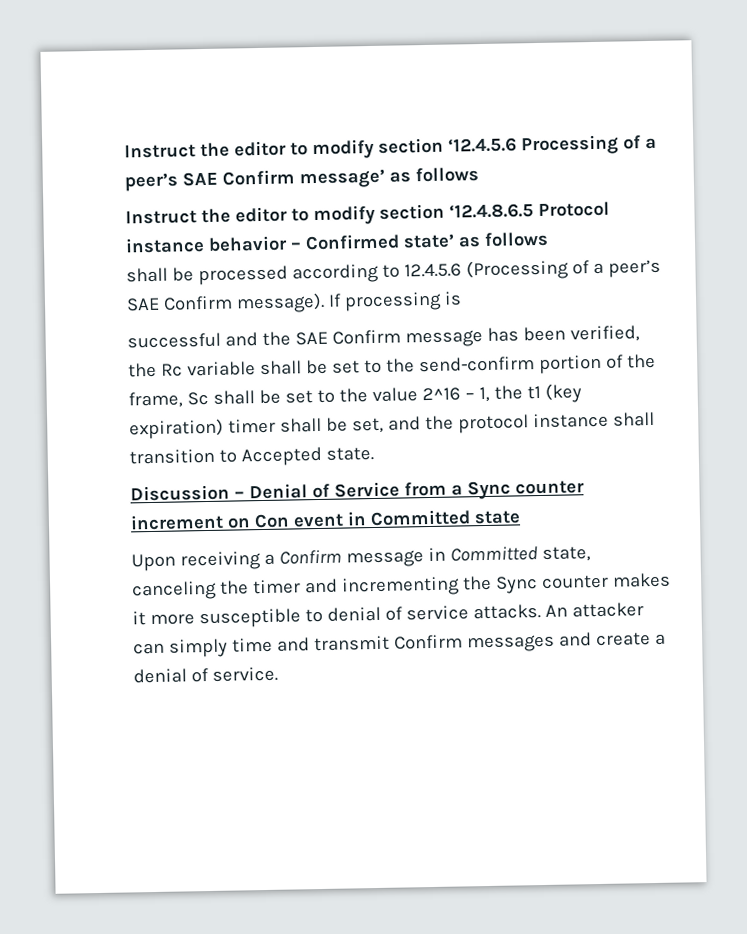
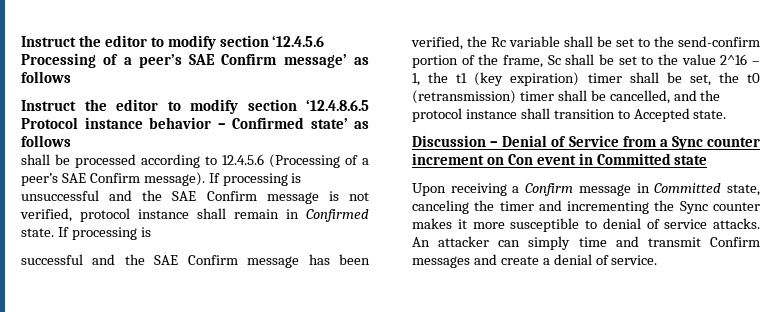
- If processing is
+ If processing is unsuccessful and the SAE Confirm message is not verified, protocol instance shall remain in Confirmed state. If processing is
- successful and the SAE Confirm message has been verified, the Rc variable shall be set to the send-confirm portion of the frame, Sc shall be set to the value 2^16 – 1, the t1 (key expiration) timer shall be set, and the protocol instance shall transition to Accepted state.
+ successful and the SAE Confirm message has been verified, the Rc variable shall be set to the send-confirm portion of the frame, Sc shall be set to the value 2^16 – 1, the t1 (key expiration) timer shall be set, the t0 (retransmission) timer shall be cancelled, and the protocol instance shall transition to Accepted state.

